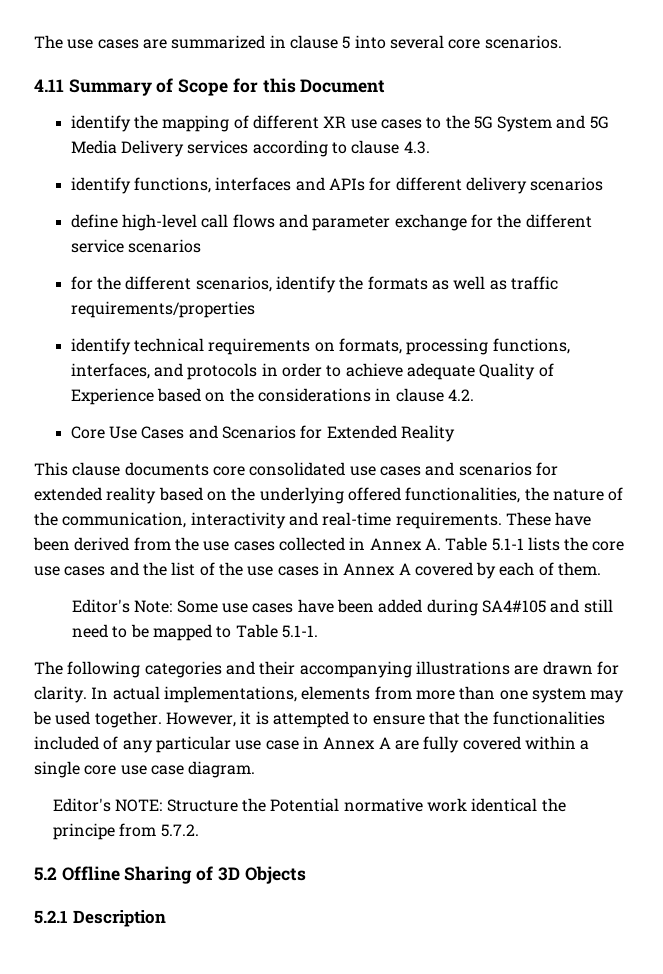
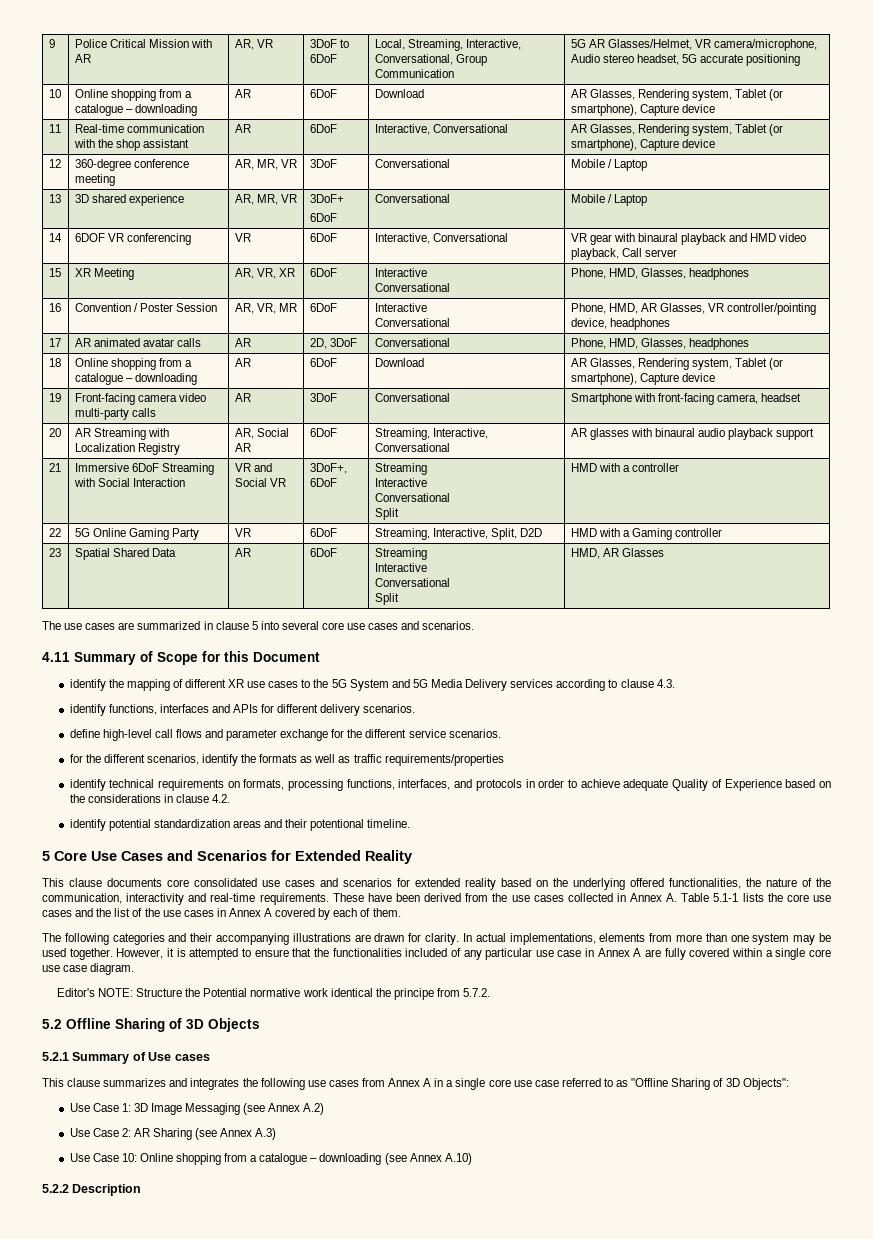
+ 9 | Police Critical Mission with AR | AR, VR | 3DoF to 6DoF | Local, Streaming, Interactive, Conversational, Group Communication | 5G AR Glasses/Helmet, VR camera/microphone, Audio stereo headset, 5G accurate positioning
+ 10 | Online shopping from a catalogue – downloading | AR | 6DoF | Download | AR Glasses, Rendering system, Tablet (or smartphone), Capture device
+ 11 | Real-time communication with the shop assistant | AR | 6DoF | Interactive, Conversational | AR Glasses, Rendering system, Tablet (or smartphone), Capture device
+ 12 | 360-degree conference meeting | AR, MR, VR | 3DoF | Conversational | Mobile / Laptop
+ 13 | 3D shared experience | AR, MR, VR | 3DoF+
+ 6DoF | Conversational | Mobile / Laptop
+ 14 | 6DOF VR conferencing | VR | 6DoF | Interactive, Conversational | VR gear with binaural playback and HMD video playback, Call server
+ 15 | XR Meeting | AR, VR, XR | 6DoF | Interactive
+ Conversational | Phone, HMD, Glasses, headphones
+ 16 | Convention / Poster Session | AR, VR, MR | 6DoF | Interactive
+ Conversational | Phone, HMD, AR Glasses, VR controller/pointing device, headphones
+ 17 | AR animated avatar calls | AR | 2D, 3DoF | Conversational | Phone, HMD, Glasses, headphones
+ 18 | Online shopping from a catalogue – downloading | AR | 6DoF | Download | AR Glasses, Rendering system, Tablet (or smartphone), Capture device
+ 19 | Front-facing camera video multi-party calls | AR | 3DoF | Conversational | Smartphone with front-facing camera, headset
+ 20 | AR Streaming with Localization Registry | AR, Social AR | 6DoF | Streaming, Interactive, Conversational | AR glasses with binaural audio playback support
+ 21 | Immersive 6DoF Streaming with Social Interaction | VR and Social VR | 3DoF+, 6DoF | Streaming
+ Interactive
+ Conversational
+ Split | HMD with a controller
+ 22 | 5G Online Gaming Party | VR | 6DoF | Streaming, Interactive, Split, D2D | HMD with a Gaming controller
+ 23 | Spatial Shared Data | AR | 6DoF | Streaming
+ Interactive
+ Conversational
+ Split | HMD, AR Glasses
- The use cases are summarized in clause 5 into several core scenarios.
+ The use cases are summarized in clause 5 into several core use cases and scenarios.
- identify functions, interfaces and APIs for different delivery scenarios
+ identify functions, interfaces and APIs for different delivery scenarios.
- define high-level call flows and parameter exchange for the different service scenarios
+ define high-level call flows and parameter exchange for the different service scenarios.
- Core Use Cases and Scenarios for Extended Reality
+ identify potential standardization areas and their potentional timeline.
+ 5 Core Use Cases and Scenarios for Extended Reality
- Editor's Note: Some use cases have been added during SA4#105 and still need to be mapped to Table 5.1-1.
- 5.2.1 Description
+ 5.2.1 Summary of Use cases
+ This clause summarizes and integrates the following use cases from Annex A in a single core use case referred to as "Offline Sharing of 3D Objects":
+ Use Case 1: 3D Image Messaging (see Annex A.2)
+ Use Case 2: AR Sharing (see Annex A.3)
+ Use Case 10: Online shopping from a catalogue – downloading (see Annex A.10)
+ 5.2.2 Description

